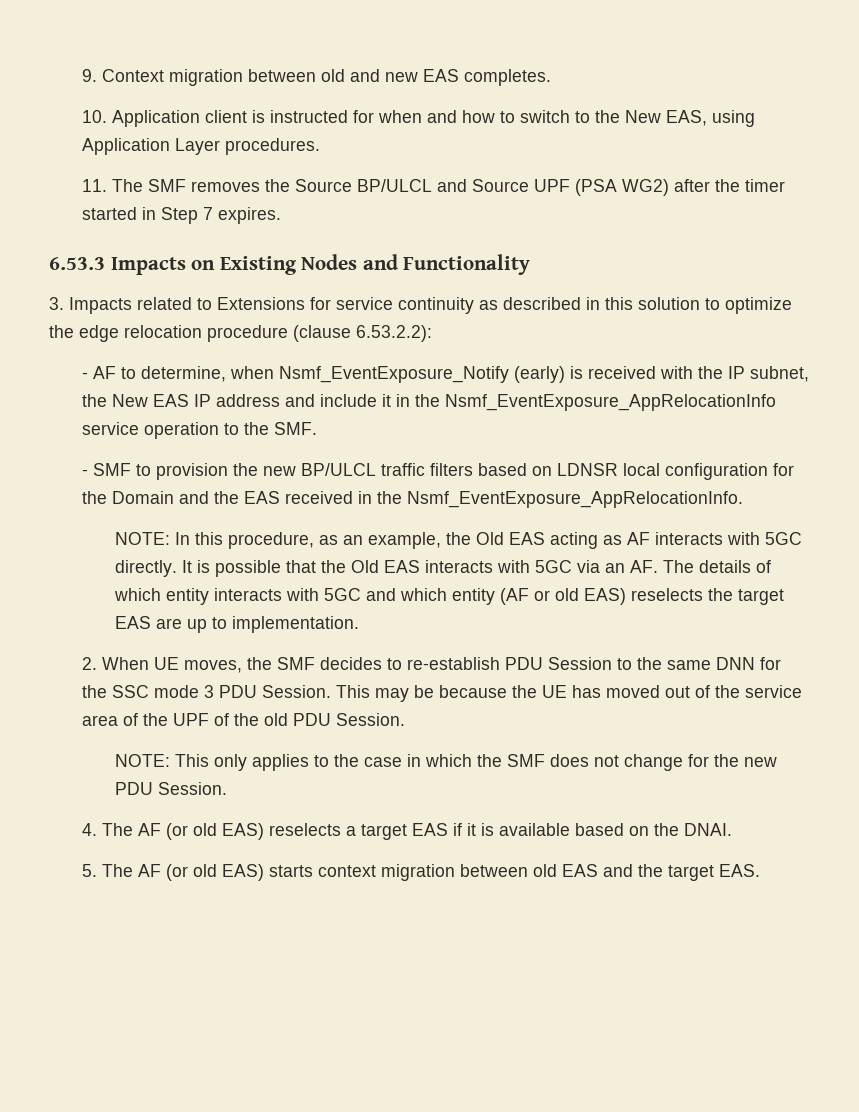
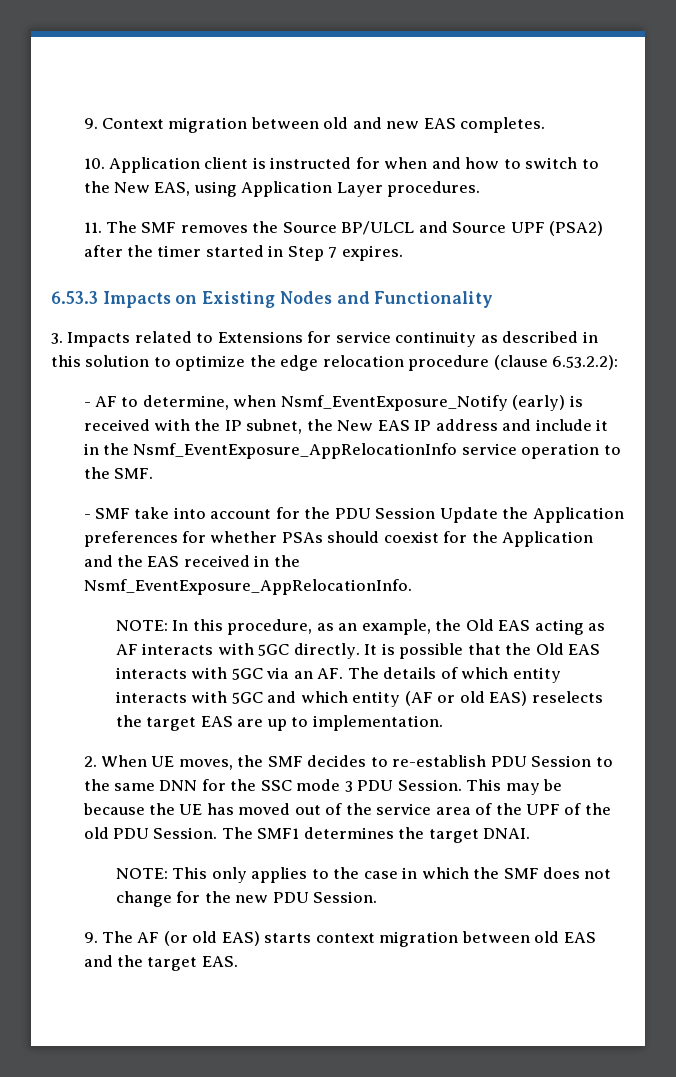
- 11. The SMF removes the Source BP/ULCL and Source UPF (PSA WG2) after the timer started in Step 7 expires.
+ 11. The SMF removes the Source BP/ULCL and Source UPF (PSA2) after the timer started in Step 7 expires.
- - SMF to provision the new BP/ULCL traffic filters based on LDNSR local configuration for the Domain and the EAS received in the Nsmf_EventExposure_AppRelocationInfo.
+ - SMF take into account for the PDU Session Update the Application preferences for whether PSAs should coexist for the Application and the EAS received in the Nsmf_EventExposure_AppRelocationInfo.
+ The SMF1 determines the target DNAI.
- 4. The AF (or old EAS) reselects a target EAS if it is available based on the DNAI.
- 5. The AF (or old EAS) starts context migration between old EAS and the target EAS.
+ 9. The AF (or old EAS) starts context migration between old EAS and the target EAS.

